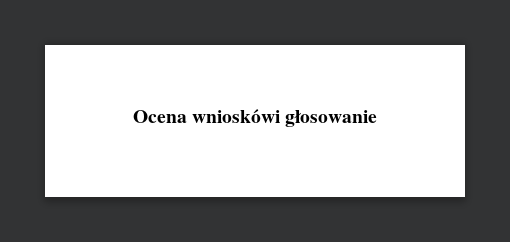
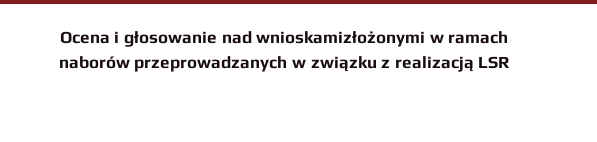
- Ocena wnioskówi głosowanie
+ Ocena i głosowanie nad wnioskamizłożonymi w ramach naborów przeprowadzanych w związku z realizacją LSR

